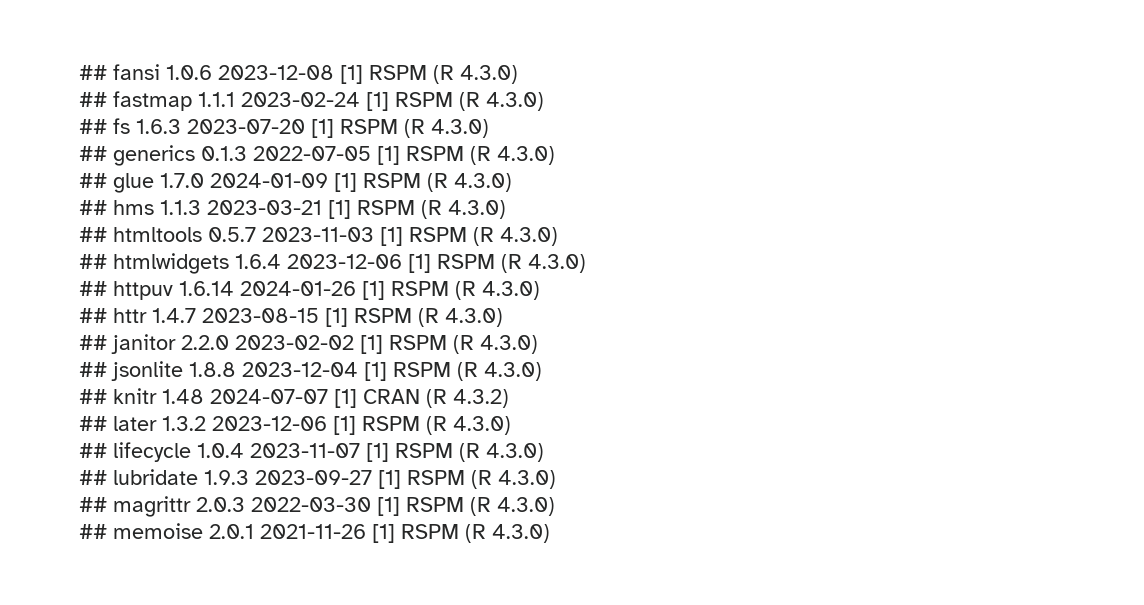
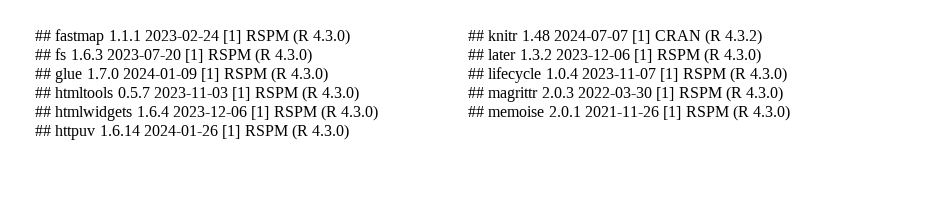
- ## fansi 1.0.6 2023-12-08 [1] RSPM (R 4.3.0)
- ## generics 0.1.3 2022-07-05 [1] RSPM (R 4.3.0)
- ## hms 1.1.3 2023-03-21 [1] RSPM (R 4.3.0)
- ## httr 1.4.7 2023-08-15 [1] RSPM (R 4.3.0)
- ## janitor 2.2.0 2023-02-02 [1] RSPM (R 4.3.0)
- ## jsonlite 1.8.8 2023-12-04 [1] RSPM (R 4.3.0)
- ## lubridate 1.9.3 2023-09-27 [1] RSPM (R 4.3.0)

